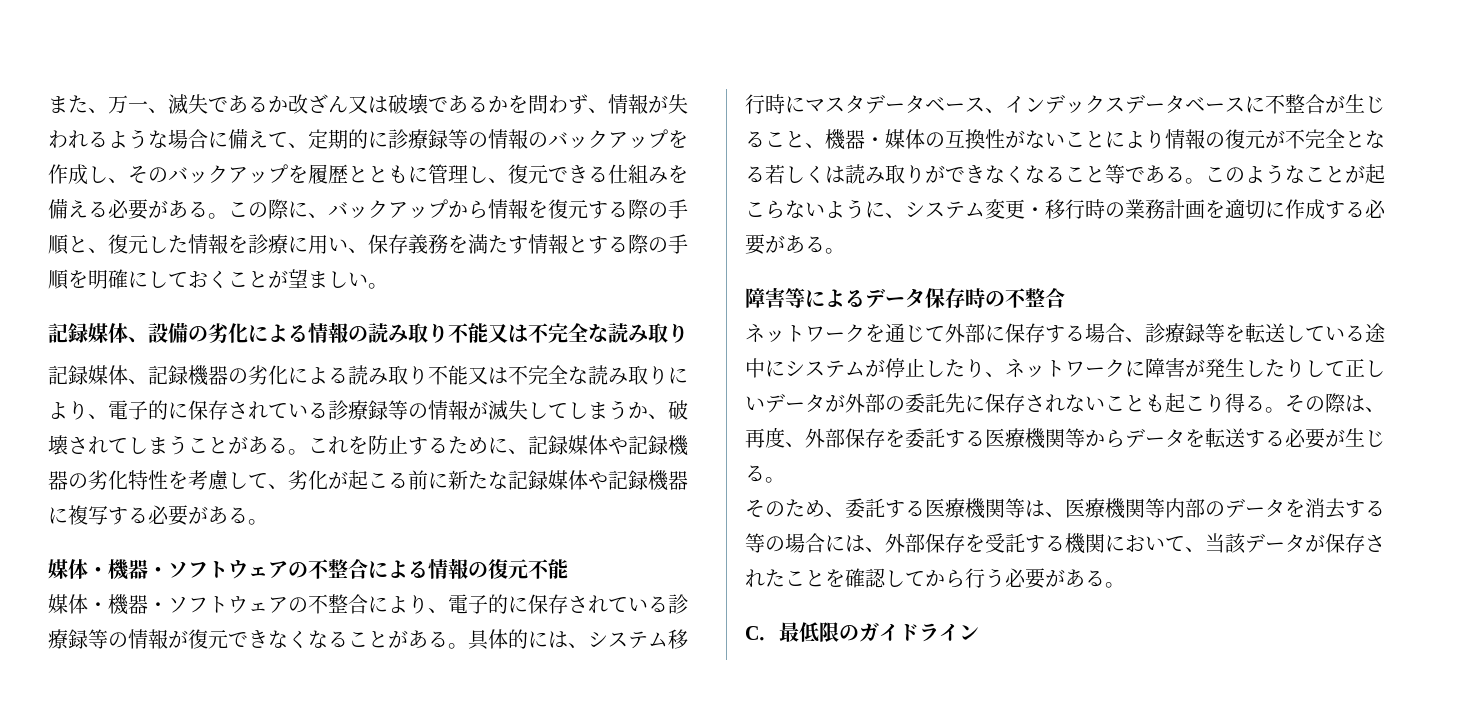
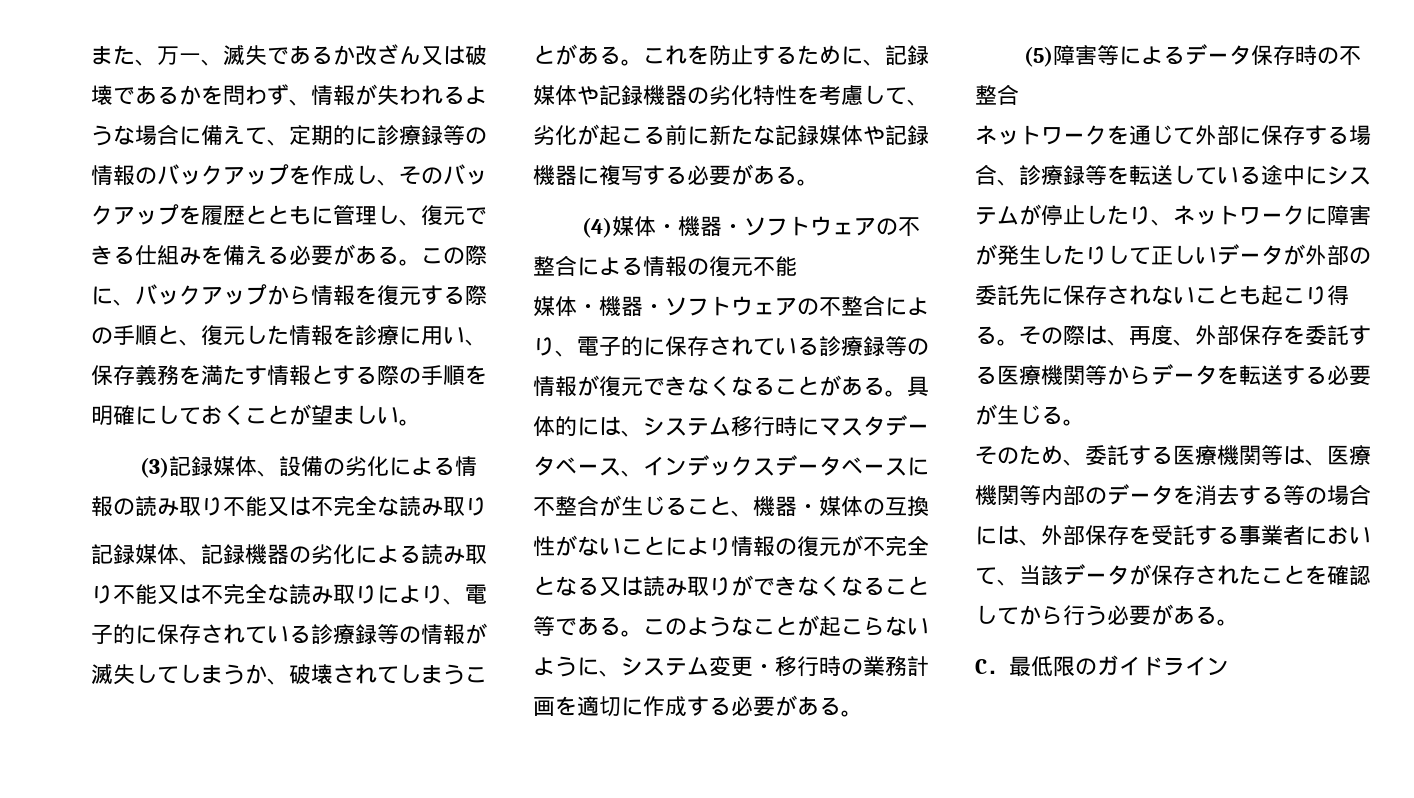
- 記録媒体、設備の劣化による情報の読み取り不能又は不完全な読み取り
+ (3)記録媒体、設備の劣化による情報の読み取り不能又は不完全な読み取り
- 媒体・機器・ソフトウェアの不整合による情報の復元不能
+ (4)媒体・機器・ソフトウェアの不整合による情報の復元不能
- 具体的には、システム移行時にマスタデータベース、インデックスデータベースに不整合が生じること、機器・媒体の互換性がないことにより情報の復元が不完全となる若しくは読み取りができなくなること等である。
+ 具体的には、システム移行時にマスタデータベース、インデックスデータベースに不整合が生じること、機器・媒体の互換性がないことにより情報の復元が不完全となる又は読み取りができなくなること等である。
- 障害等によるデータ保存時の不整合
+ (5)障害等によるデータ保存時の不整合
- そのため、委託する医療機関等は、医療機関等内部のデータを消去する等の場合には、外部保存を受託する機関において、当該データが保存されたことを確認してから行う必要がある。
+ そのため、委託する医療機関等は、医療機関等内部のデータを消去する等の場合には、外部保存を受託する事業者において、当該データが保存されたことを確認してから行う必要がある。

